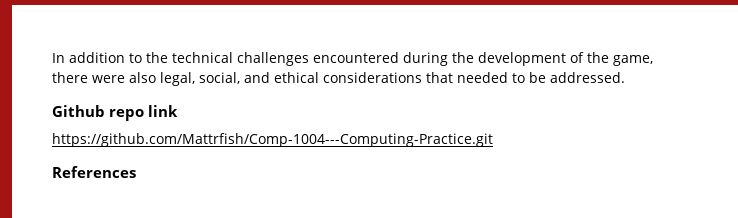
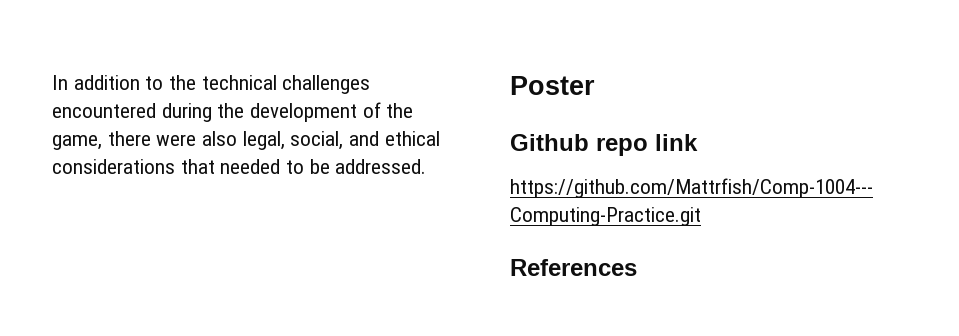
+ Poster

